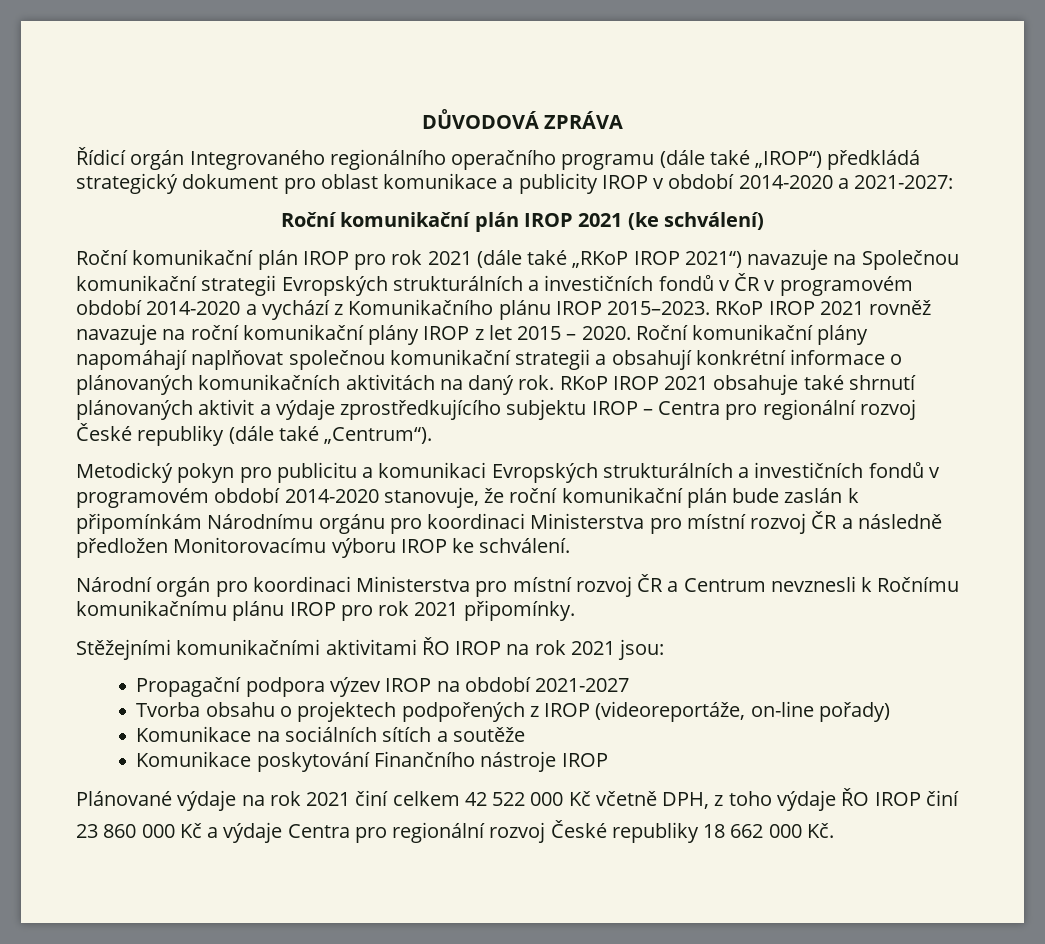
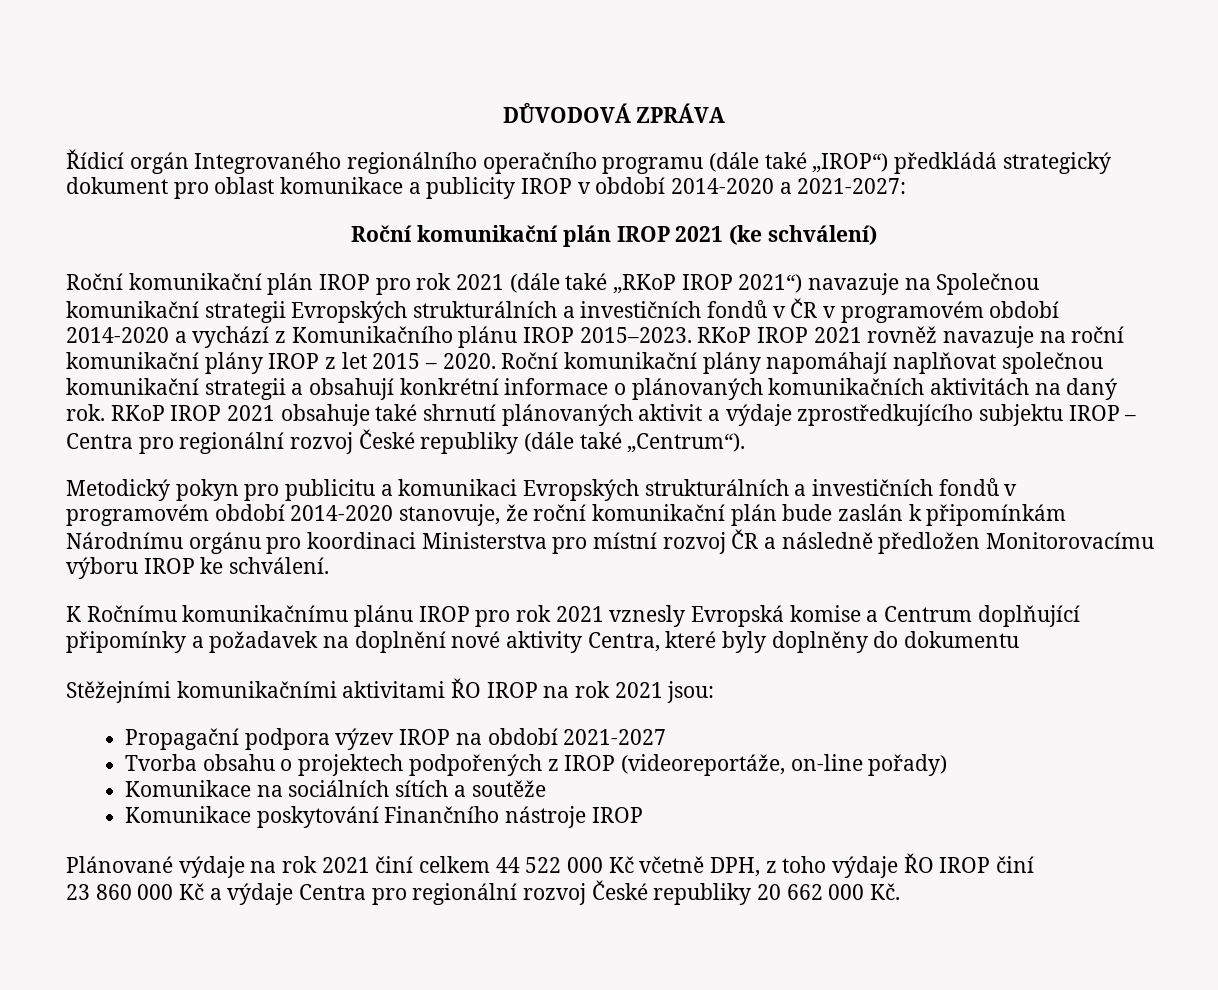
- Národní orgán pro koordinaci Ministerstva pro místní rozvoj ČR a Centrum nevznesli k Ročnímu komunikačnímu plánu IROP pro rok 2021 připomínky.
+ K Ročnímu komunikačnímu plánu IROP pro rok 2021 vznesly Evropská komise a Centrum doplňující připomínky a požadavek na doplnění nové aktivity Centra, které byly doplněny do dokumentu
- Plánované výdaje na rok 2021 činí celkem 42 522 000 Kč včetně DPH, z toho výdaje ŘO IROP činí
+ Plánované výdaje na rok 2021 činí celkem 44 522 000 Kč včetně DPH, z toho výdaje ŘO IROP činí
- 23 860 000 Kč a výdaje Centra pro regionální rozvoj České republiky 18 662 000 Kč.
+ 23 860 000 Kč a výdaje Centra pro regionální rozvoj České republiky 20 662 000 Kč.

